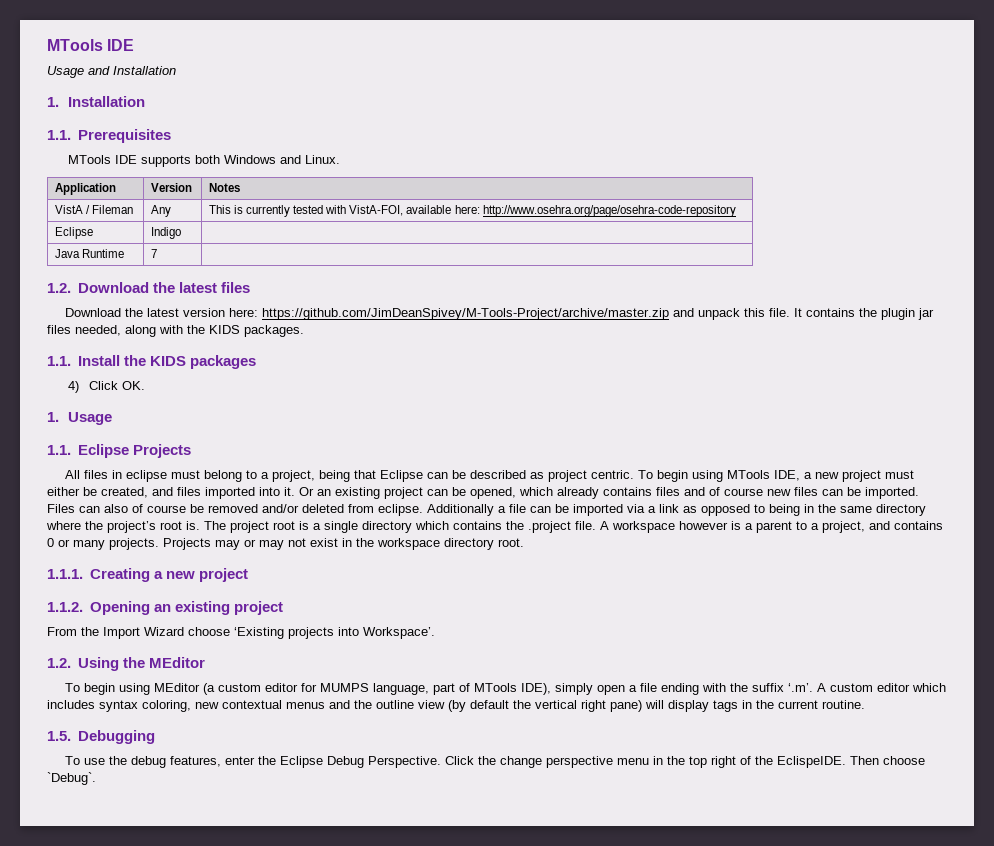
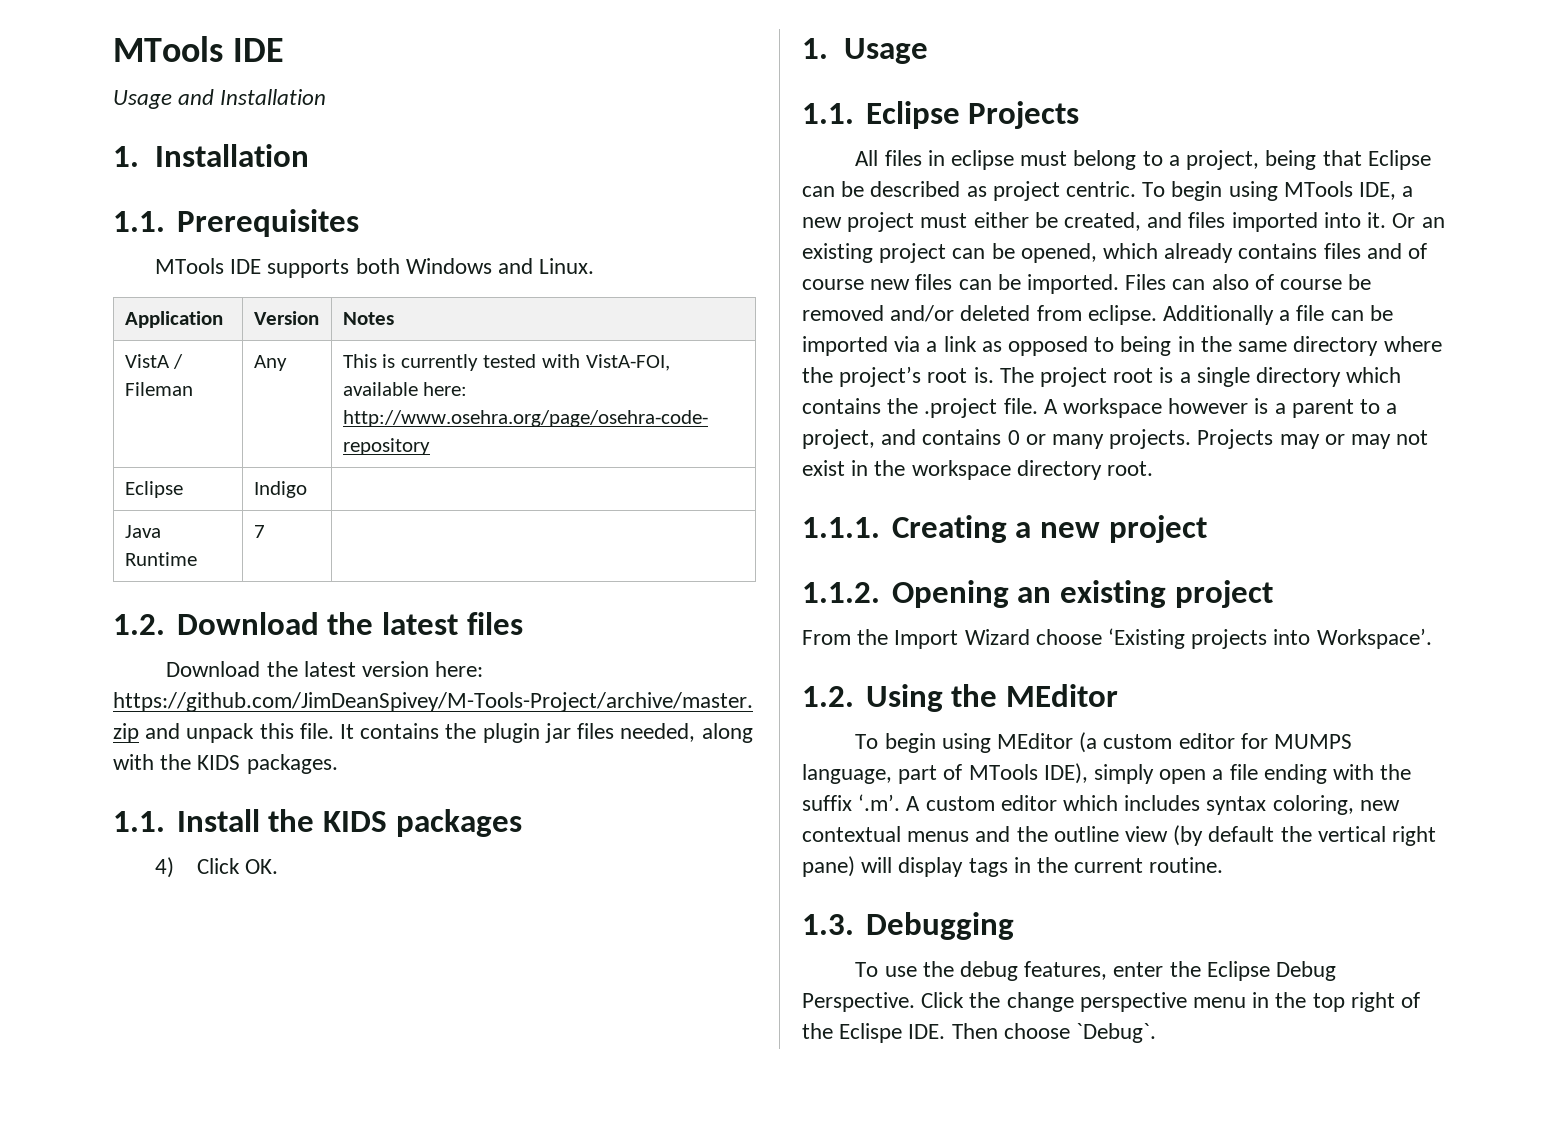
- 1.5. Debugging
+ 1.3. Debugging
- Click the change perspective menu in the top right of the EclispeIDE. Then choose `Debug`.
+ Click the change perspective menu in the top right of the Eclispe IDE. Then choose `Debug`.

